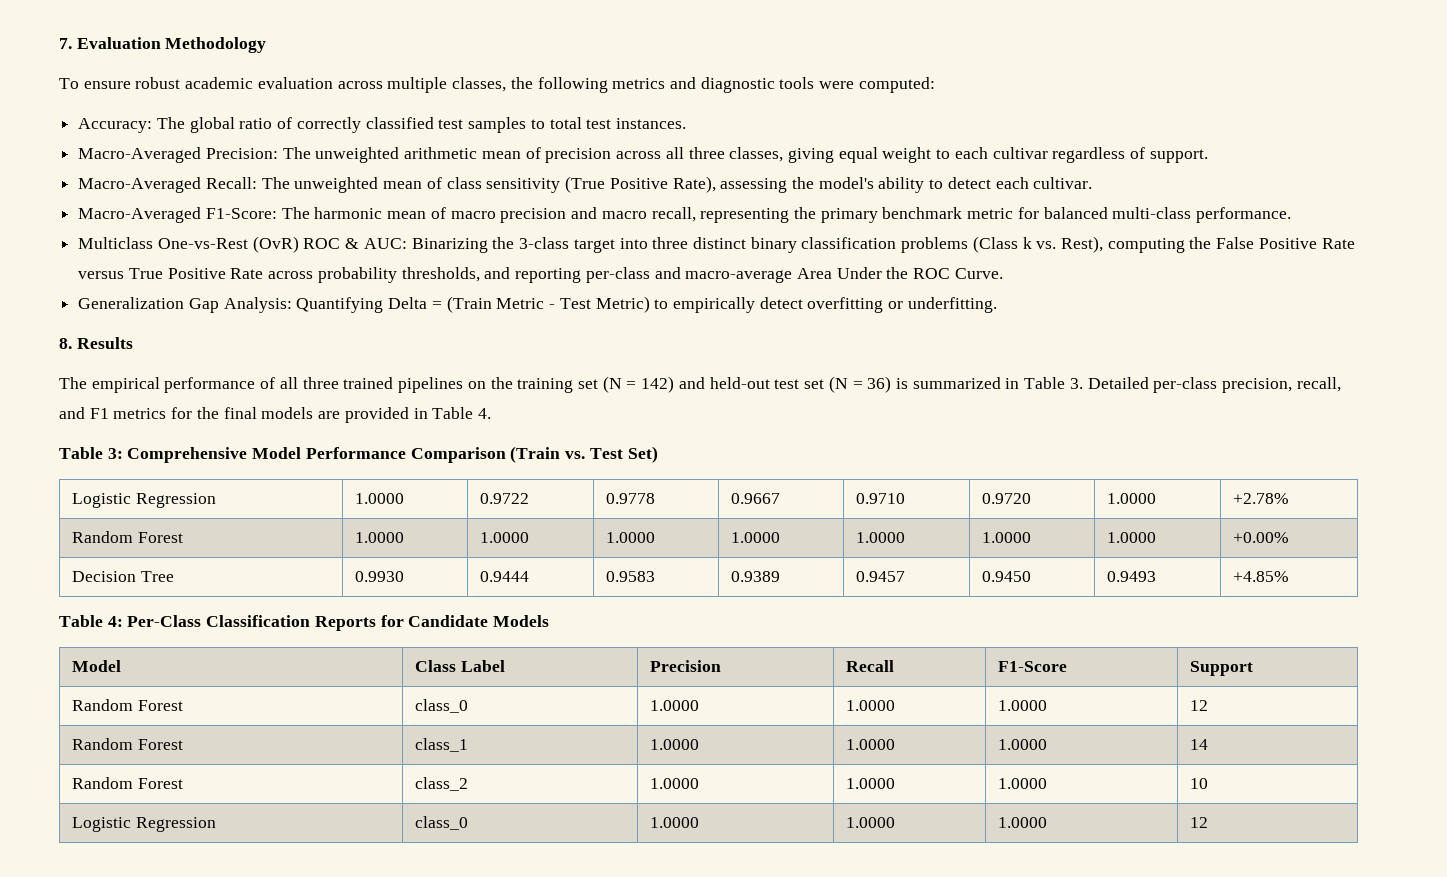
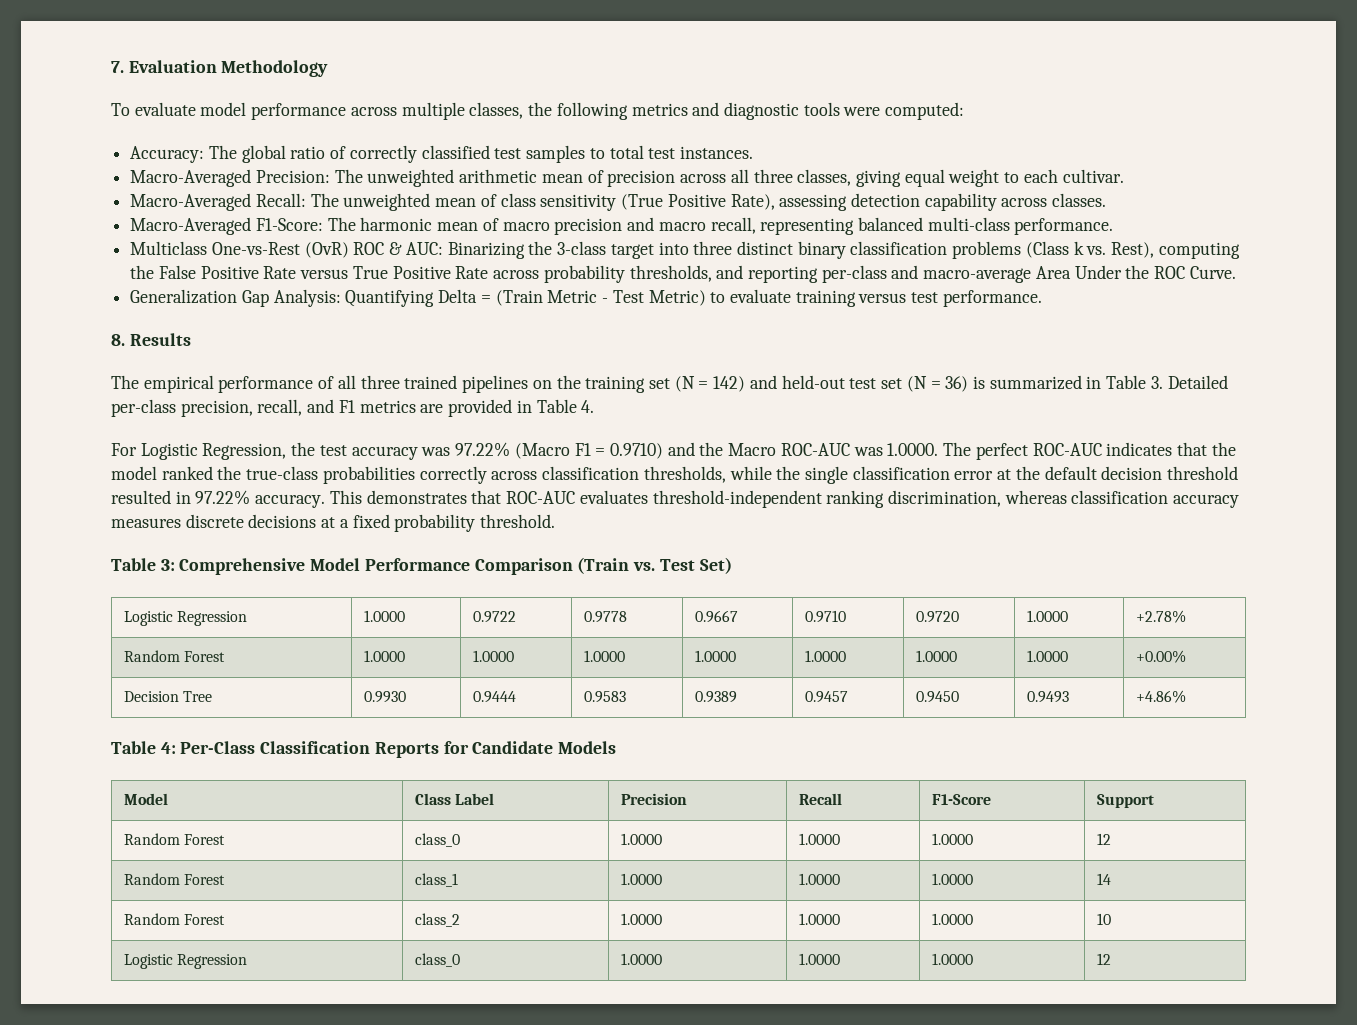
- To ensure robust academic evaluation across multiple classes, the following metrics and diagnostic tools were computed:
+ To evaluate model performance across multiple classes, the following metrics and diagnostic tools were computed:
- Macro-Averaged Precision: The unweighted arithmetic mean of precision across all three classes, giving equal weight to each cultivar regardless of support.
+ Macro-Averaged Precision: The unweighted arithmetic mean of precision across all three classes, giving equal weight to each cultivar.
- Macro-Averaged Recall: The unweighted mean of class sensitivity (True Positive Rate), assessing the model's ability to detect each cultivar.
+ Macro-Averaged Recall: The unweighted mean of class sensitivity (True Positive Rate), assessing detection capability across classes.
- Macro-Averaged F1-Score: The harmonic mean of macro precision and macro recall, representing the primary benchmark metric for balanced multi-class performance.
+ Macro-Averaged F1-Score: The harmonic mean of macro precision and macro recall, representing balanced multi-class performance.
- Generalization Gap Analysis: Quantifying Delta = (Train Metric - Test Metric) to empirically detect overfitting or underfitting.
+ Generalization Gap Analysis: Quantifying Delta = (Train Metric - Test Metric) to evaluate training versus test performance.
- The empirical performance of all three trained pipelines on the training set (N = 142) and held-out test set (N = 36) is summarized in Table 3. Detailed per-class precision, recall, and F1 metrics for the final models are provided in Table 4.
+ The empirical performance of all three trained pipelines on the training set (N = 142) and held-out test set (N = 36) is summarized in Table 3. Detailed per-class precision, recall, and F1 metrics are provided in Table 4.
+ For Logistic Regression, the test accuracy was 97.22% (Macro F1 = 0.9710) and the Macro ROC-AUC was 1.0000. The perfect ROC-AUC indicates that the model ranked the true-class probabilities correctly across classification thresholds, while the single classification error at the default decision threshold resulted in 97.22% accuracy. This demonstrates that ROC-AUC evaluates threshold-independent ranking discrimination, whereas classification accuracy measures discrete decisions at a fixed probability threshold.
- Decision Tree | 0.9930 | 0.9444 | 0.9583 | 0.9389 | 0.9457 | 0.9450 | 0.9493 | +4.85%
+ Decision Tree | 0.9930 | 0.9444 | 0.9583 | 0.9389 | 0.9457 | 0.9450 | 0.9493 | +4.86%

